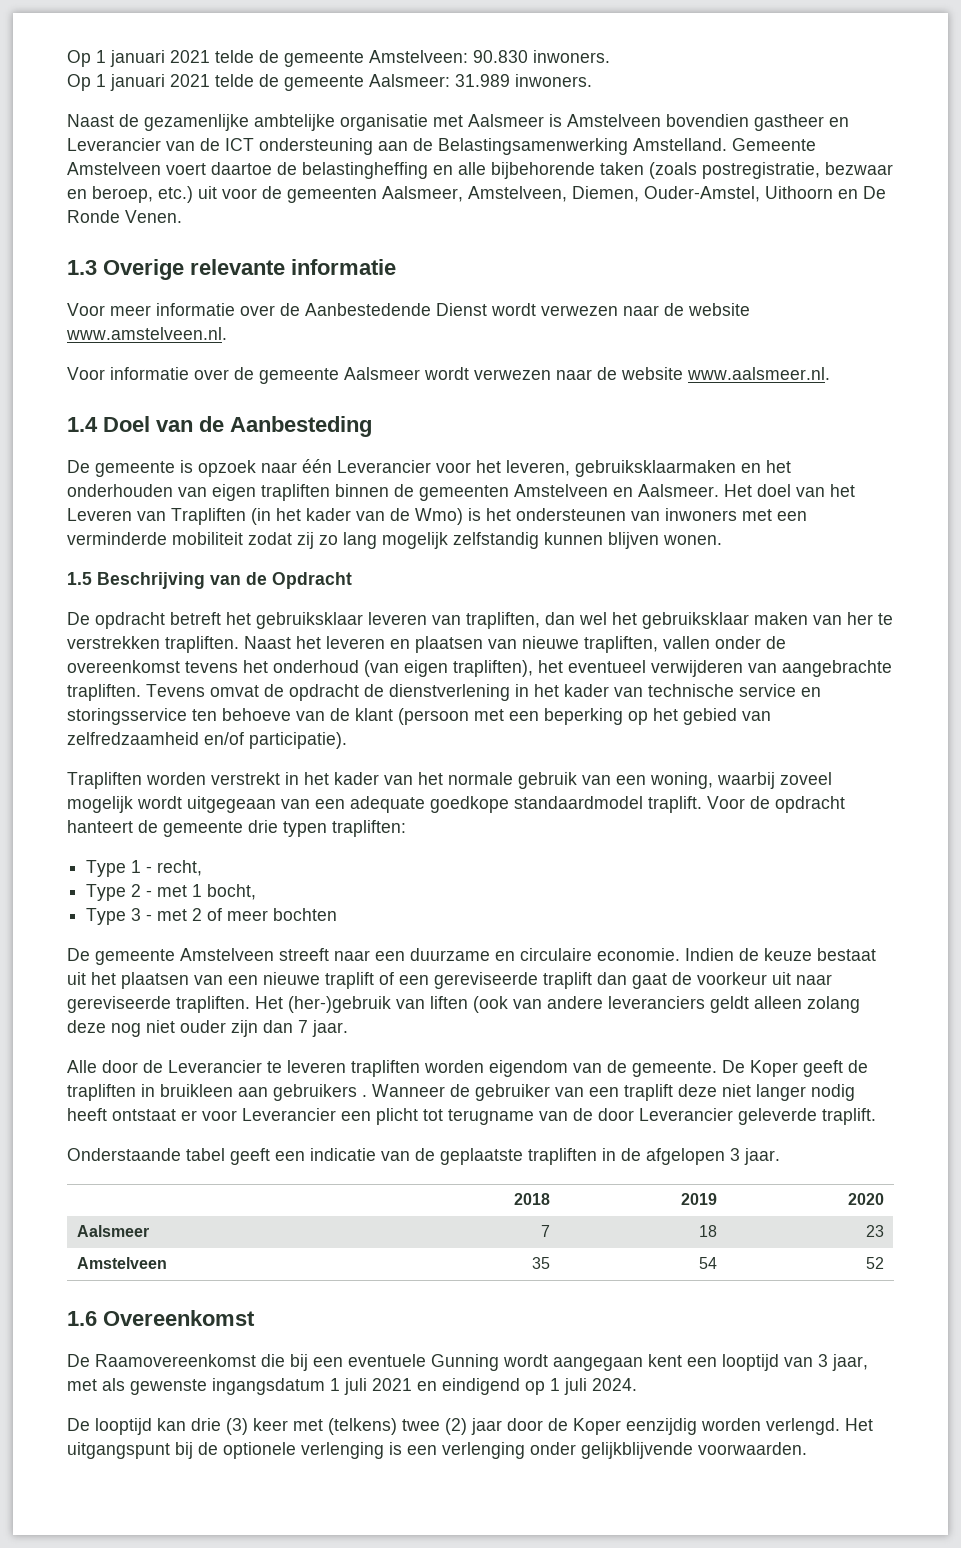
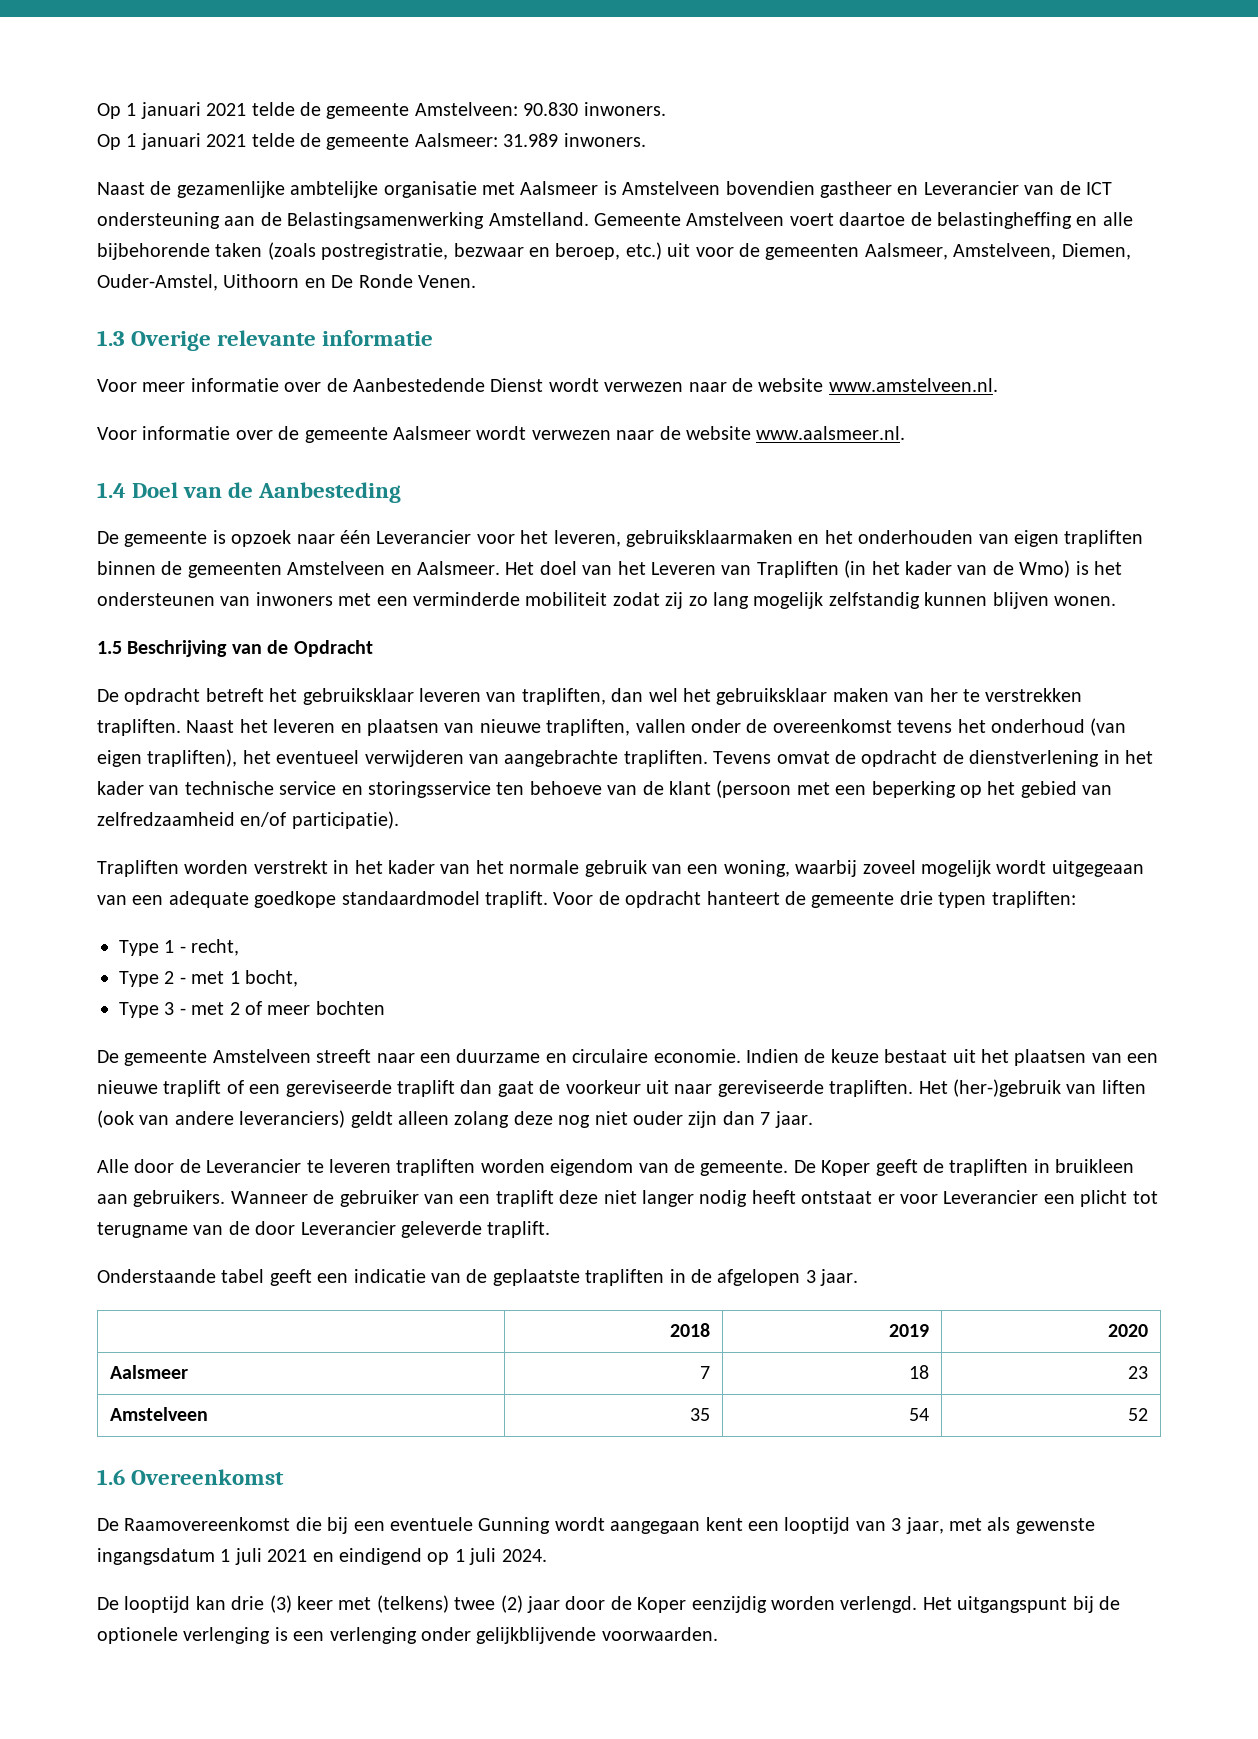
- Het (her-)gebruik van liften (ook van andere leveranciers geldt alleen zolang deze nog niet ouder zijn dan 7 jaar.
+ Het (her-)gebruik van liften (ook van andere leveranciers) geldt alleen zolang deze nog niet ouder zijn dan 7 jaar.
- De Koper geeft de trapliften in bruikleen aan gebruikers .
+ De Koper geeft de trapliften in bruikleen aan gebruikers.

